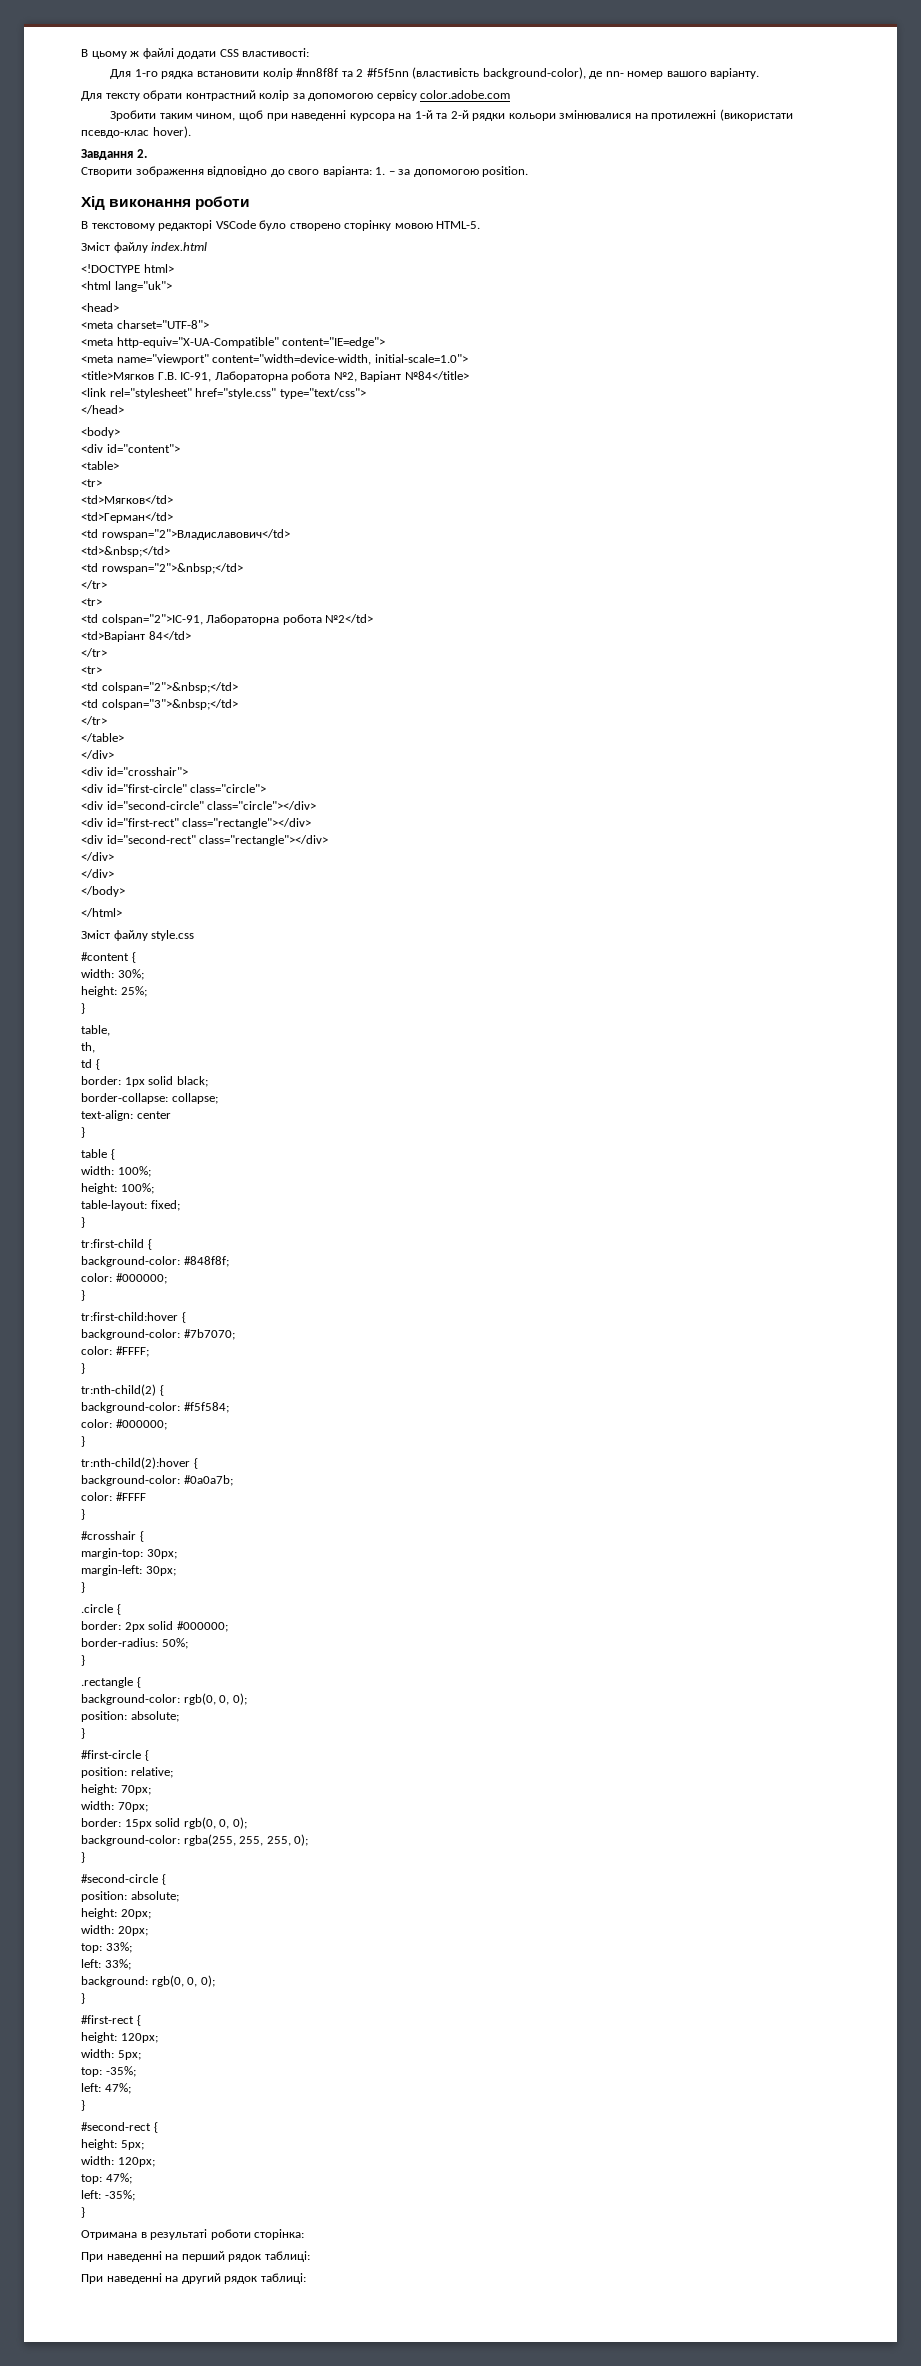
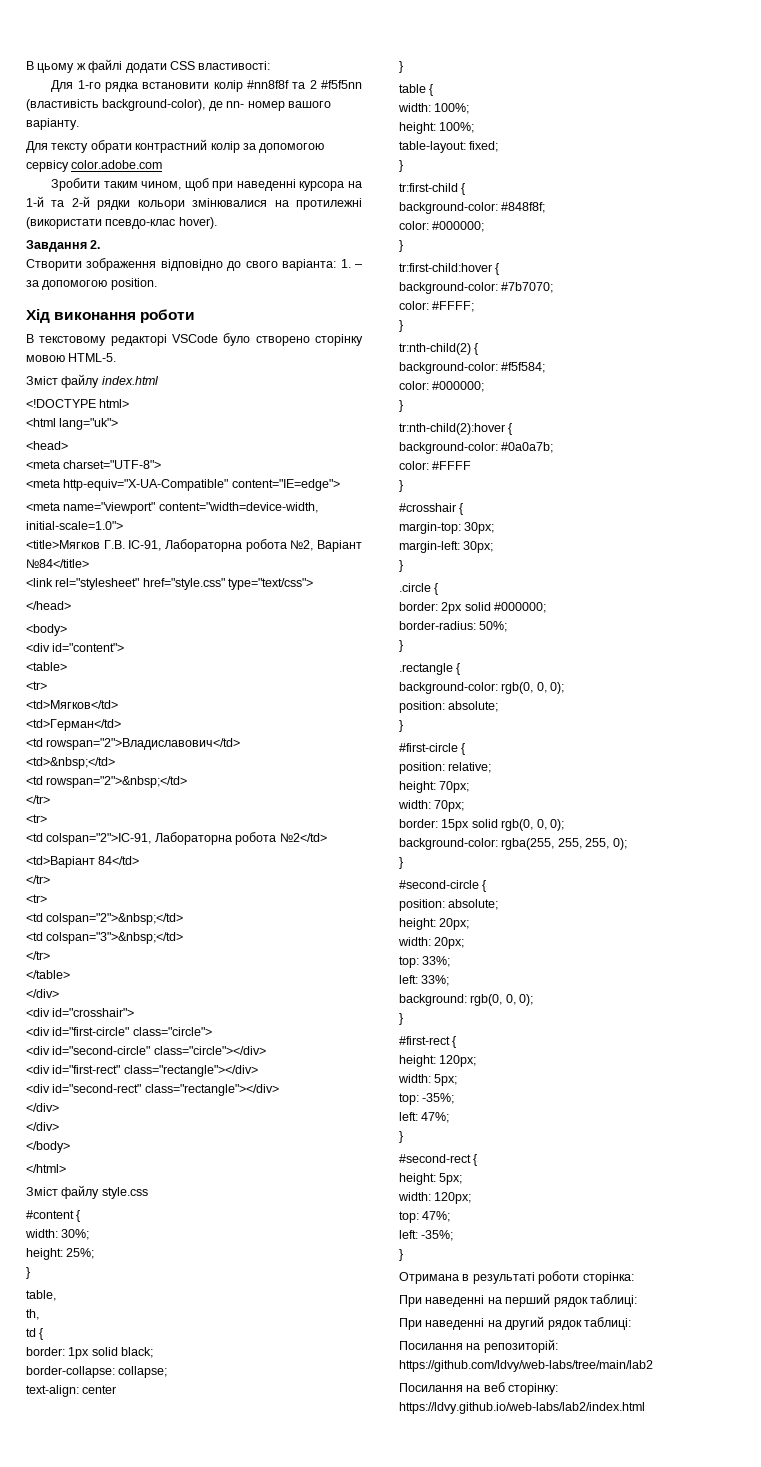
+ Посилання на репозиторій: https://github.com/ldvy/web-labs/tree/main/lab2
+ Посилання на веб сторінку: https://ldvy.github.io/web-labs/lab2/index.html

